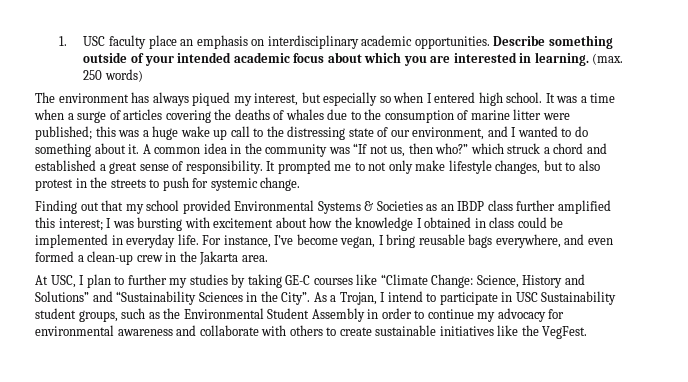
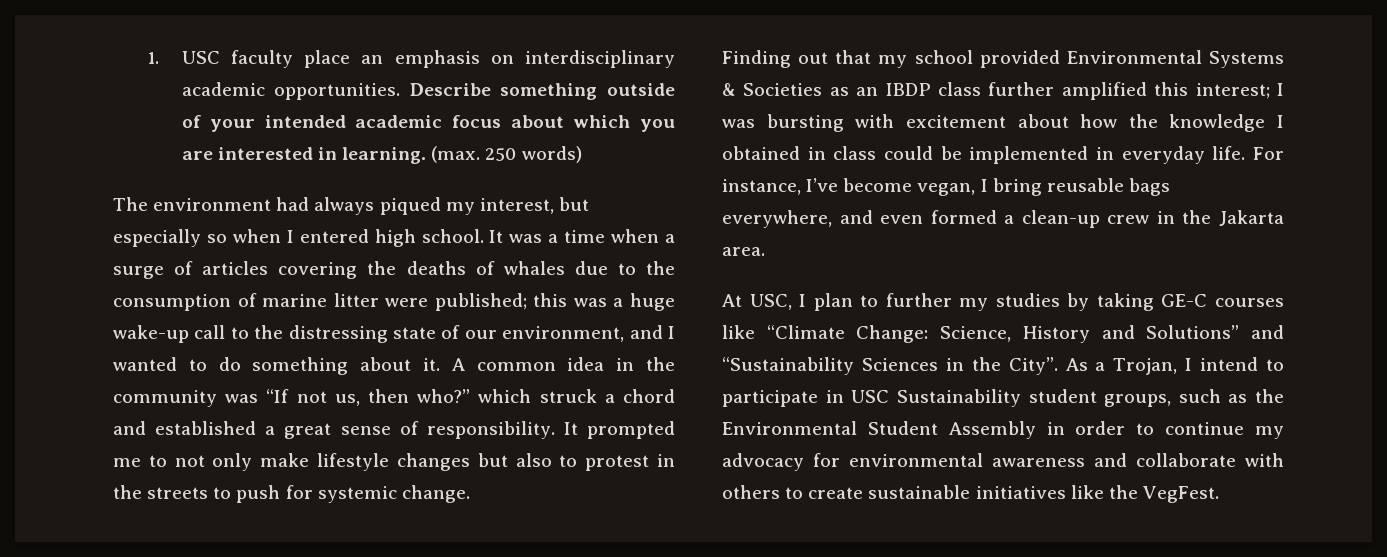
- The environment has always piqued my interest, but especially so when I entered high school.
+ The environment had always piqued my interest, but especially so when I entered high school.
- It was a time when a surge of articles covering the deaths of whales due to the consumption of marine litter were published; this was a huge wake up call to the distressing state of our environment, and I wanted to do something about it.
+ It was a time when a surge of articles covering the deaths of whales due to the consumption of marine litter were published; this was a huge wake-up call to the distressing state of our environment, and I wanted to do something about it.
- It prompted me to not only make lifestyle changes, but to also protest in the streets to push for systemic change.
+ It prompted me to not only make lifestyle changes but also to protest in the streets to push for systemic change.

